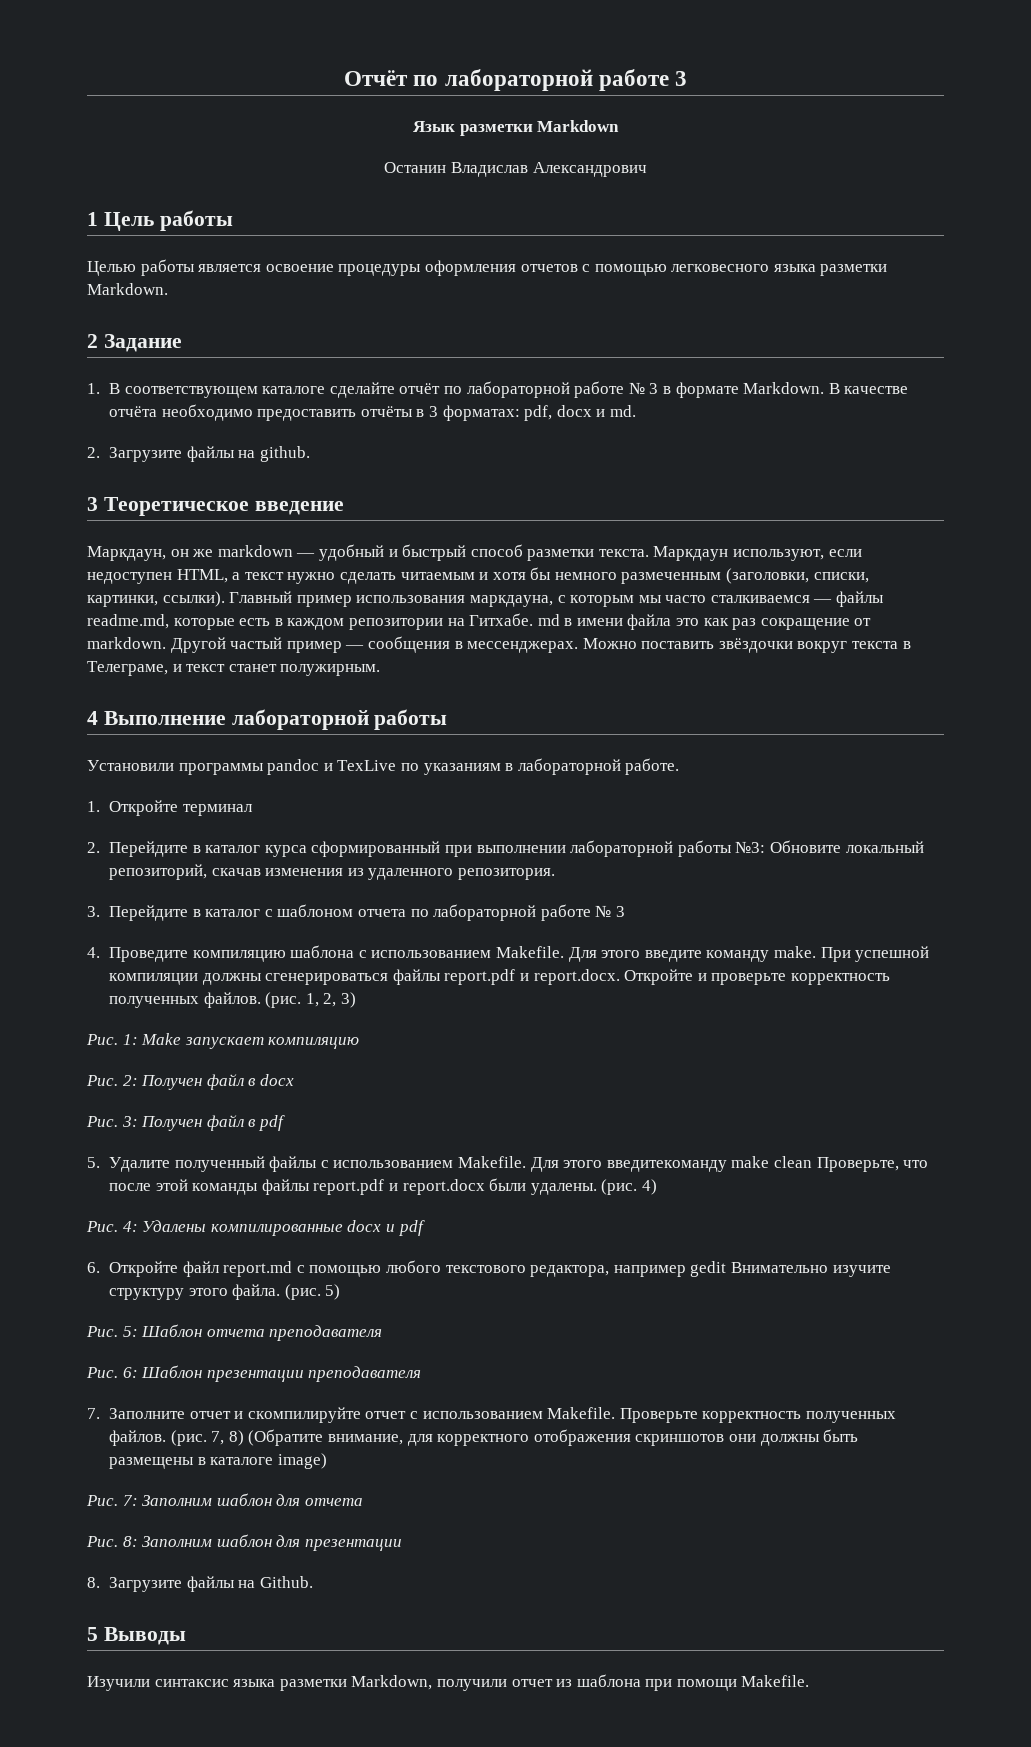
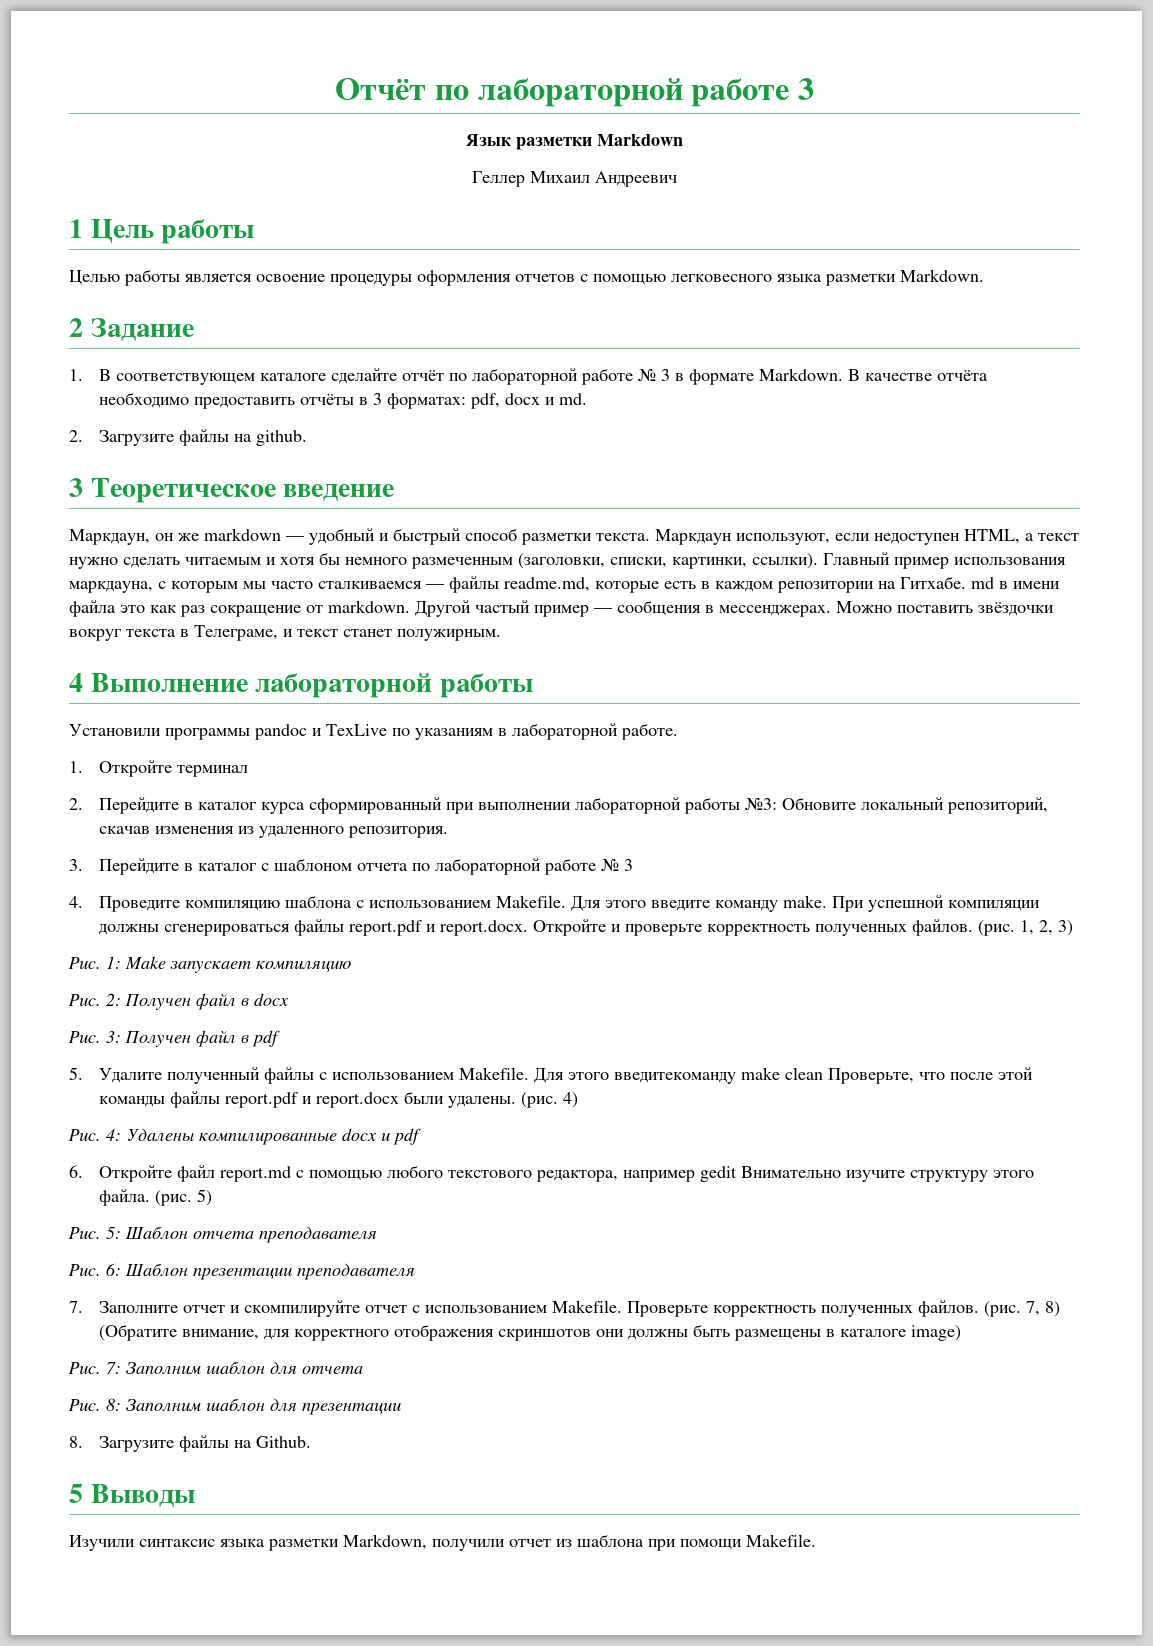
- Останин Владислав Александрович
+ Геллер Михаил Андреевич

